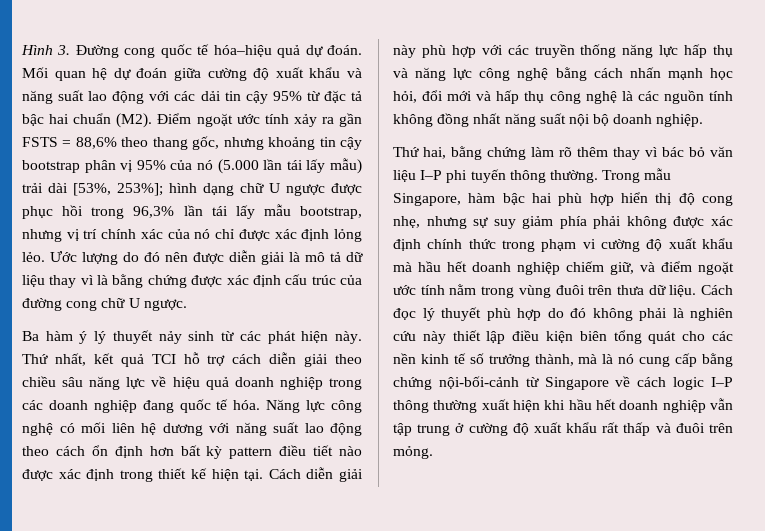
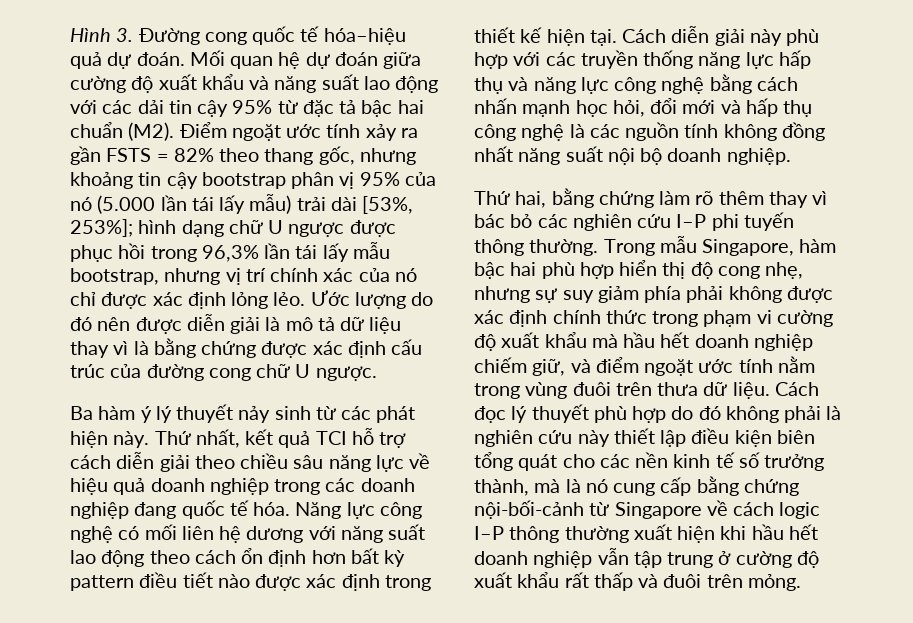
- Mối quan hệ dự đoán giữa cường độ xuất khẩu và năng suất lao động với các dải tin cậy 95% từ đặc tả bậc hai chuẩn (M2). Điểm ngoặt ước tính xảy ra gần FSTS = 88,6% theo thang gốc, nhưng khoảng tin cậy bootstrap phân vị 95% của nó (5.000 lần tái lấy mẫu) trải dài [53%, 253%];
+ Mối quan hệ dự đoán giữa cường độ xuất khẩu và năng suất lao động với các dải tin cậy 95% từ đặc tả bậc hai chuẩn (M2). Điểm ngoặt ước tính xảy ra gần FSTS = 82% theo thang gốc, nhưng khoảng tin cậy bootstrap phân vị 95% của nó (5.000 lần tái lấy mẫu) trải dài [53%, 253%];
- Thứ hai, bằng chứng làm rõ thêm thay vì bác bỏ văn liệu I–P phi tuyến thông thường.
+ Thứ hai, bằng chứng làm rõ thêm thay vì bác bỏ các nghiên cứu I–P phi tuyến thông thường.

